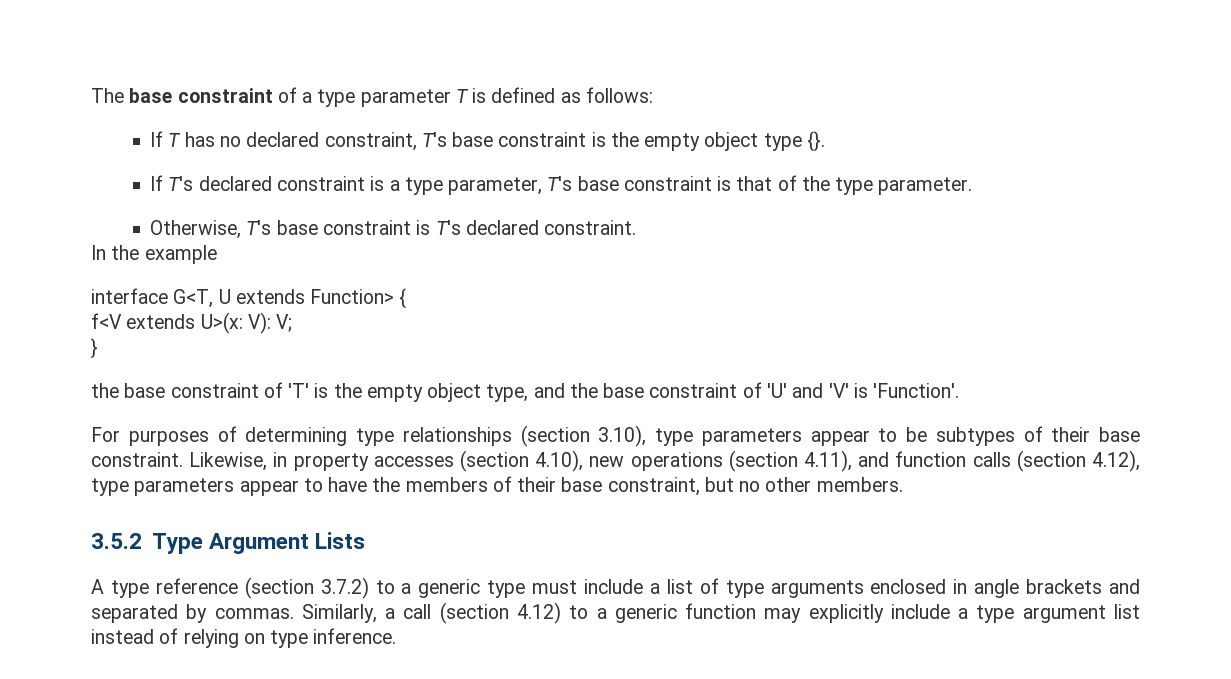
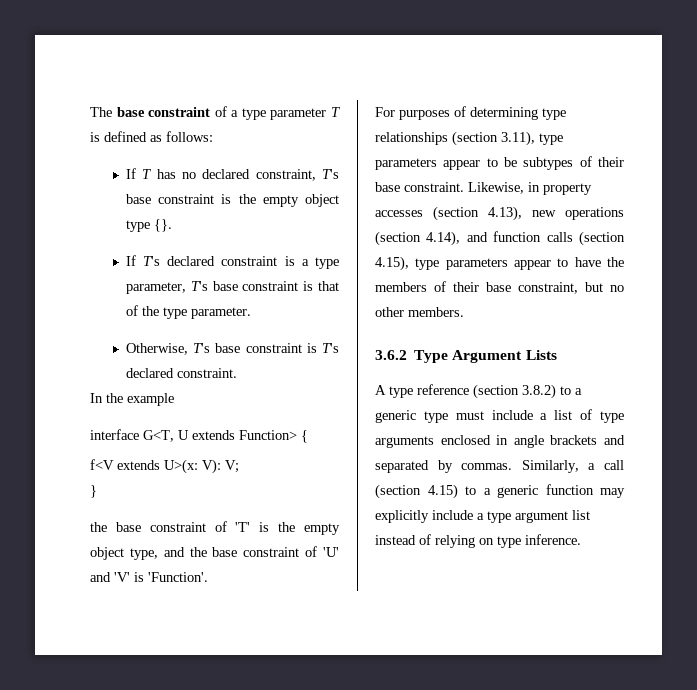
- For purposes of determining type relationships (section 3.10), type parameters appear to be subtypes of their base constraint.
+ For purposes of determining type relationships (section 3.11), type parameters appear to be subtypes of their base constraint.
- Likewise, in property accesses (section 4.10), new operations (section 4.11), and function calls (section 4.12), type parameters appear to have the members of their base constraint, but no other members.
+ Likewise, in property accesses (section 4.13), new operations (section 4.14), and function calls (section 4.15), type parameters appear to have the members of their base constraint, but no other members.
- 3.5.2 Type Argument Lists
+ 3.6.2 Type Argument Lists
- A type reference (section 3.7.2) to a generic type must include a list of type arguments enclosed in angle brackets and separated by commas.
+ A type reference (section 3.8.2) to a generic type must include a list of type arguments enclosed in angle brackets and separated by commas.
- Similarly, a call (section 4.12) to a generic function may explicitly include a type argument list instead of relying on type inference.
+ Similarly, a call (section 4.15) to a generic function may explicitly include a type argument list instead of relying on type inference.

